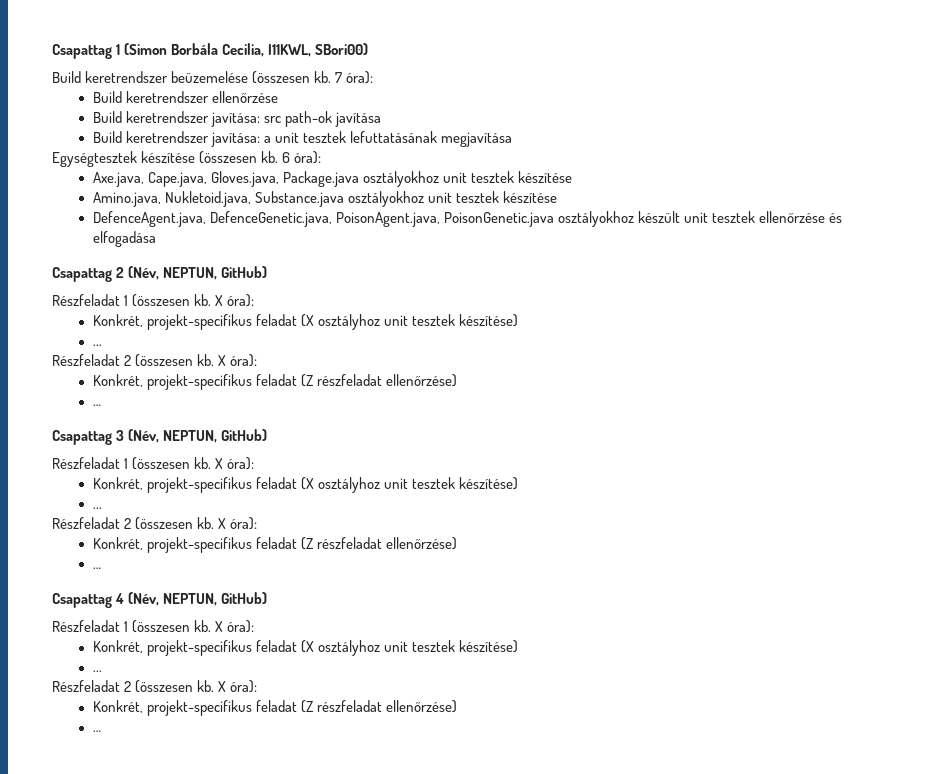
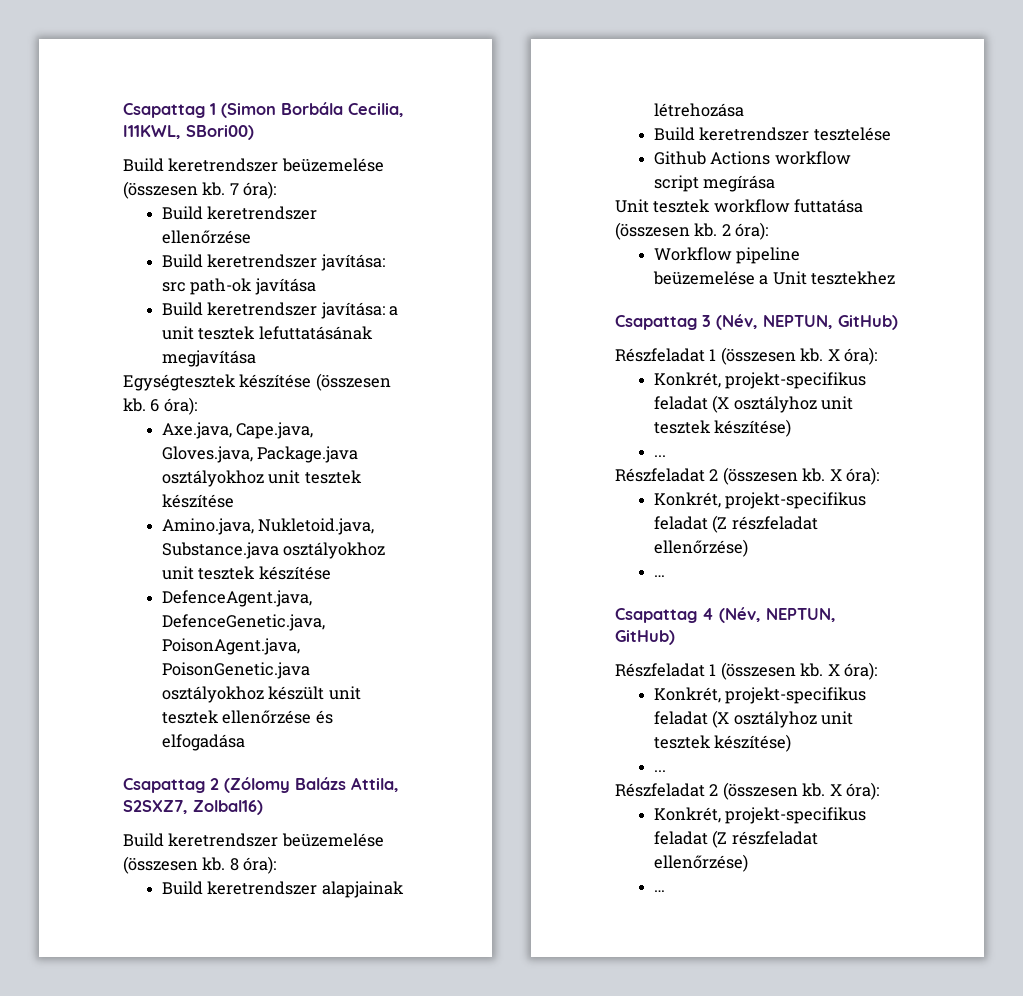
- Csapattag 2 (Név, NEPTUN, GitHub)
- Részfeladat 1 (összesen kb. X óra):
- Konkrét, projekt-specifikus feladat (X osztályhoz unit tesztek készítése)
- ...
- Részfeladat 2 (összesen kb. X óra):
- Konkrét, projekt-specifikus feladat (Z részfeladat ellenőrzése)
- …
+ Csapattag 2 (Zólomy Balázs Attila, S2SXZ7, Zolbal16)
+ Build keretrendszer beüzemelése (összesen kb. 8 óra):
+ Build keretrendszer alapjainak létrehozása
+ Build keretrendszer tesztelése
+ Github Actions workflow script megírása
+ Unit tesztek workflow futtatása (összesen kb. 2 óra):
+ Workflow pipeline beüzemelése a Unit tesztekhez

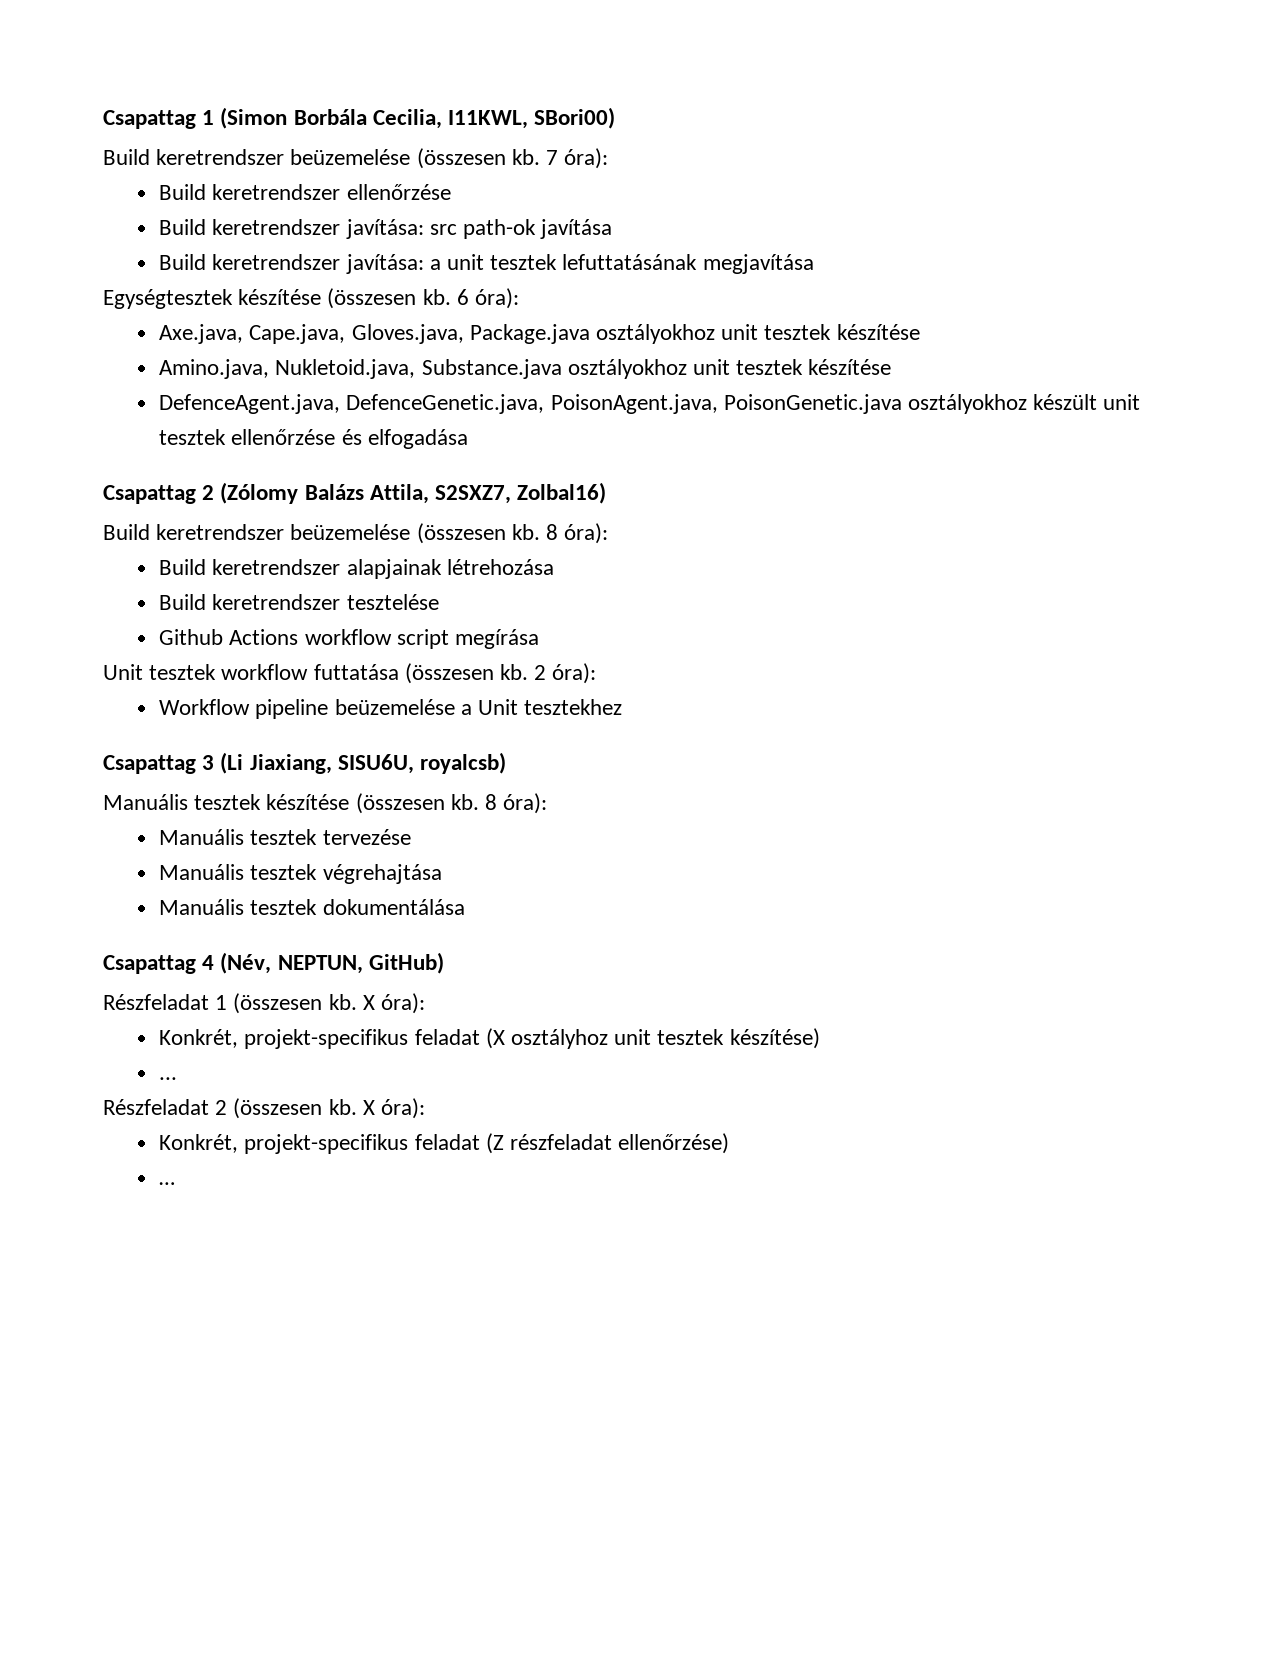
- Csapattag 3 (Név, NEPTUN, GitHub)
- Részfeladat 1 (összesen kb. X óra):
- Konkrét, projekt-specifikus feladat (X osztályhoz unit tesztek készítése)
- ...
- Részfeladat 2 (összesen kb. X óra):
- Konkrét, projekt-specifikus feladat (Z részfeladat ellenőrzése)
- …
+ Csapattag 3 (Li Jiaxiang, SISU6U, royalcsb)
+ Manuális tesztek készítése (összesen kb. 8 óra):
+ Manuális tesztek tervezése
+ Manuális tesztek végrehajtása
+ Manuális tesztek dokumentálása

